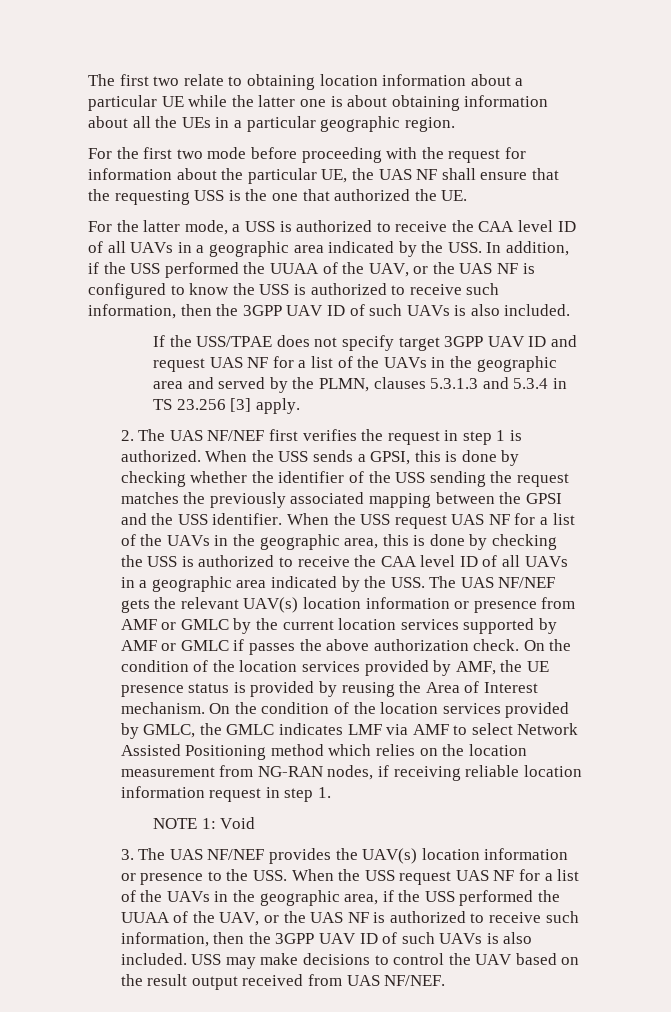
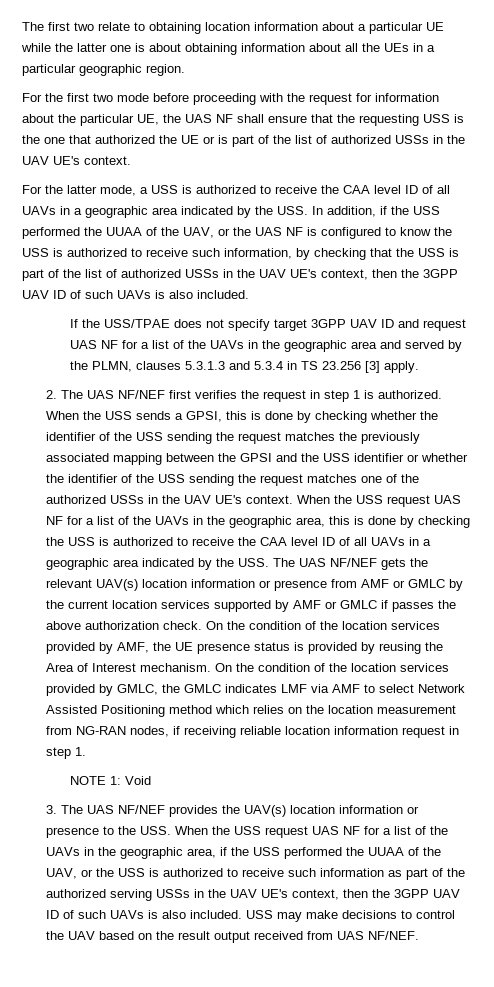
- For the first two mode before proceeding with the request for information about the particular UE, the UAS NF shall ensure that the requesting USS is the one that authorized the UE.
+ For the first two mode before proceeding with the request for information about the particular UE, the UAS NF shall ensure that the requesting USS is the one that authorized the UE or is part of the list of authorized USSs in the UAV UE's context.
- For the latter mode, a USS is authorized to receive the CAA level ID of all UAVs in a geographic area indicated by the USS. In addition, if the USS performed the UUAA of the UAV, or the UAS NF is configured to know the USS is authorized to receive such information, then the 3GPP UAV ID of such UAVs is also included.
+ For the latter mode, a USS is authorized to receive the CAA level ID of all UAVs in a geographic area indicated by the USS. In addition, if the USS performed the UUAA of the UAV, or the UAS NF is configured to know the USS is authorized to receive such information, by checking that the USS is part of the list of authorized USSs in the UAV UE's context, then the 3GPP UAV ID of such UAVs is also included.
- When the USS sends a GPSI, this is done by checking whether the identifier of the USS sending the request matches the previously associated mapping between the GPSI and the USS identifier.
+ When the USS sends a GPSI, this is done by checking whether the identifier of the USS sending the request matches the previously associated mapping between the GPSI and the USS identifier or whether the identifier of the USS sending the request matches one of the authorized USSs in the UAV UE's context.
- 3. The UAS NF/NEF provides the UAV(s) location information or presence to the USS. When the USS request UAS NF for a list of the UAVs in the geographic area, if the USS performed the UUAA of the UAV, or the UAS NF is authorized to receive such information, then the 3GPP UAV ID of such UAVs is also included.
+ 3. The UAS NF/NEF provides the UAV(s) location information or presence to the USS. When the USS request UAS NF for a list of the UAVs in the geographic area, if the USS performed the UUAA of the UAV, or the USS is authorized to receive such information as part of the authorized serving USSs in the UAV UE's context, then the 3GPP UAV ID of such UAVs is also included.

